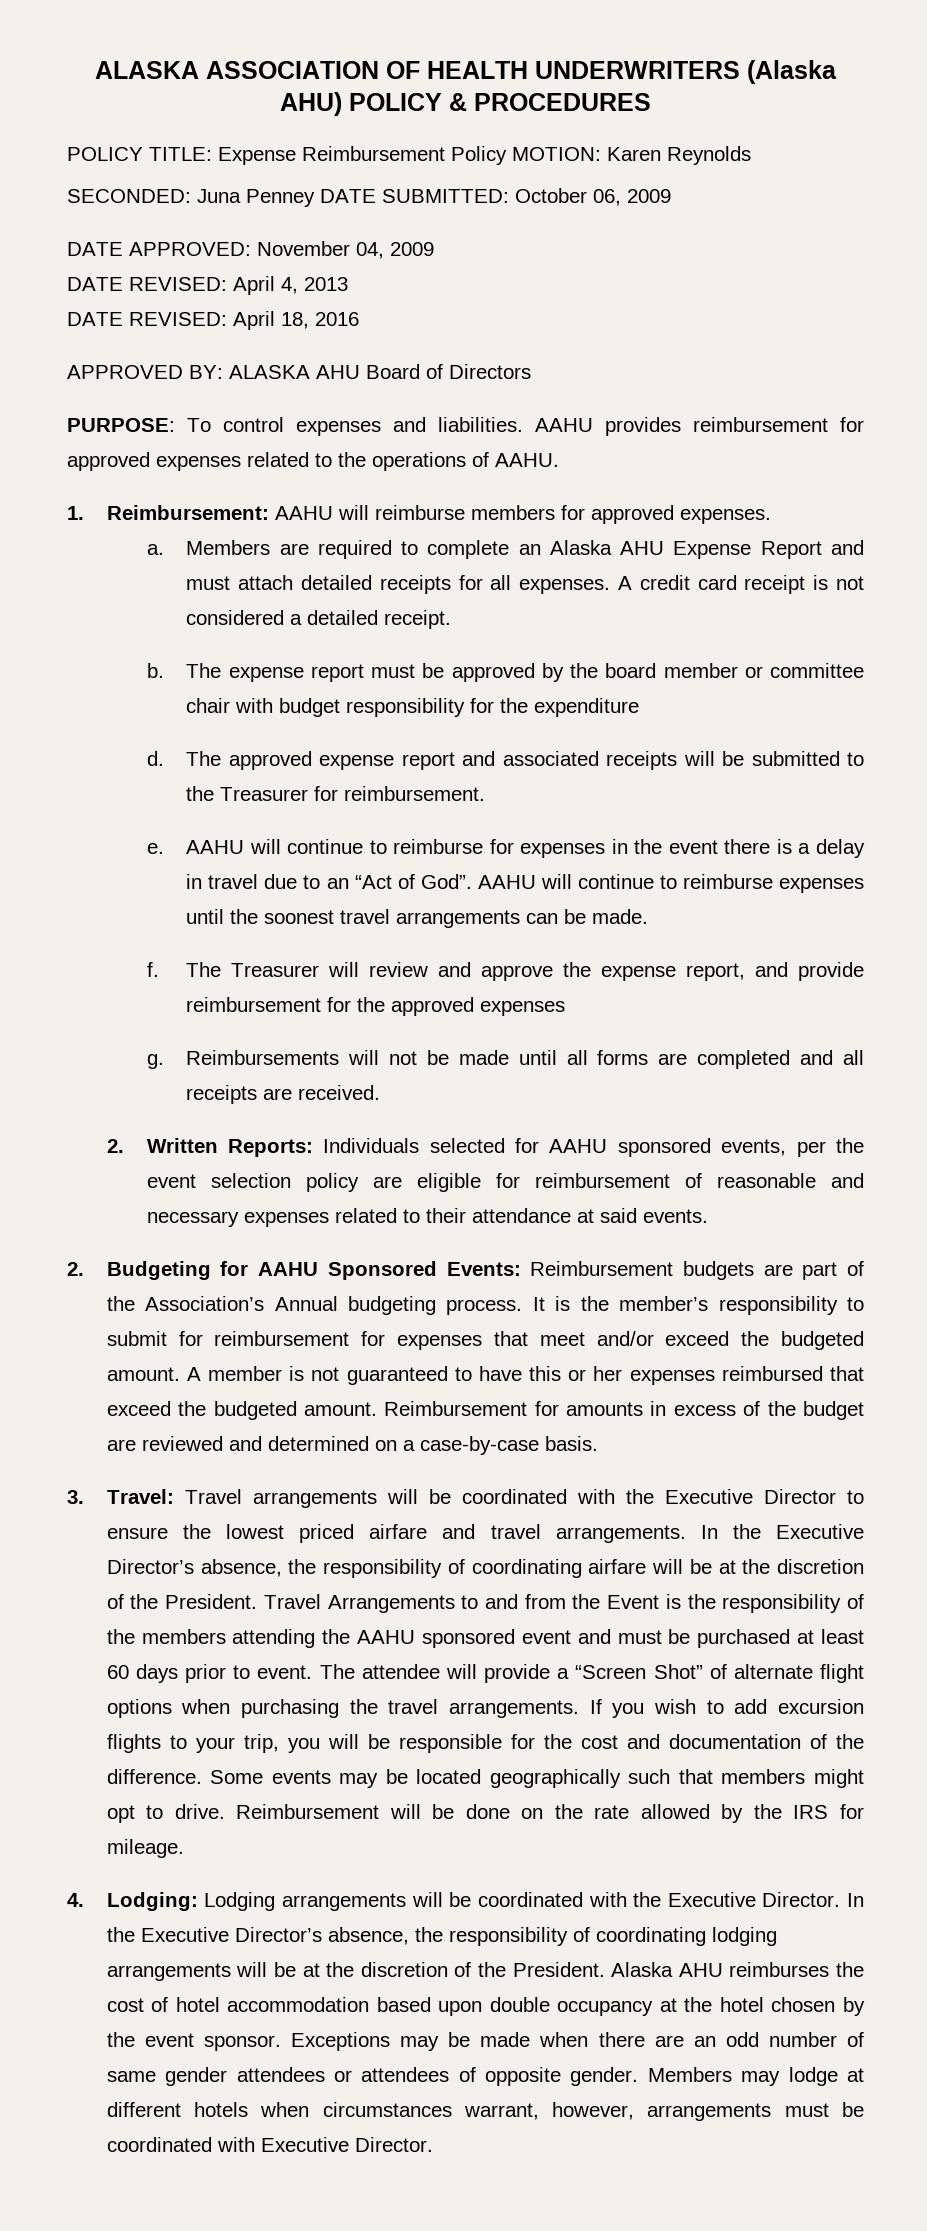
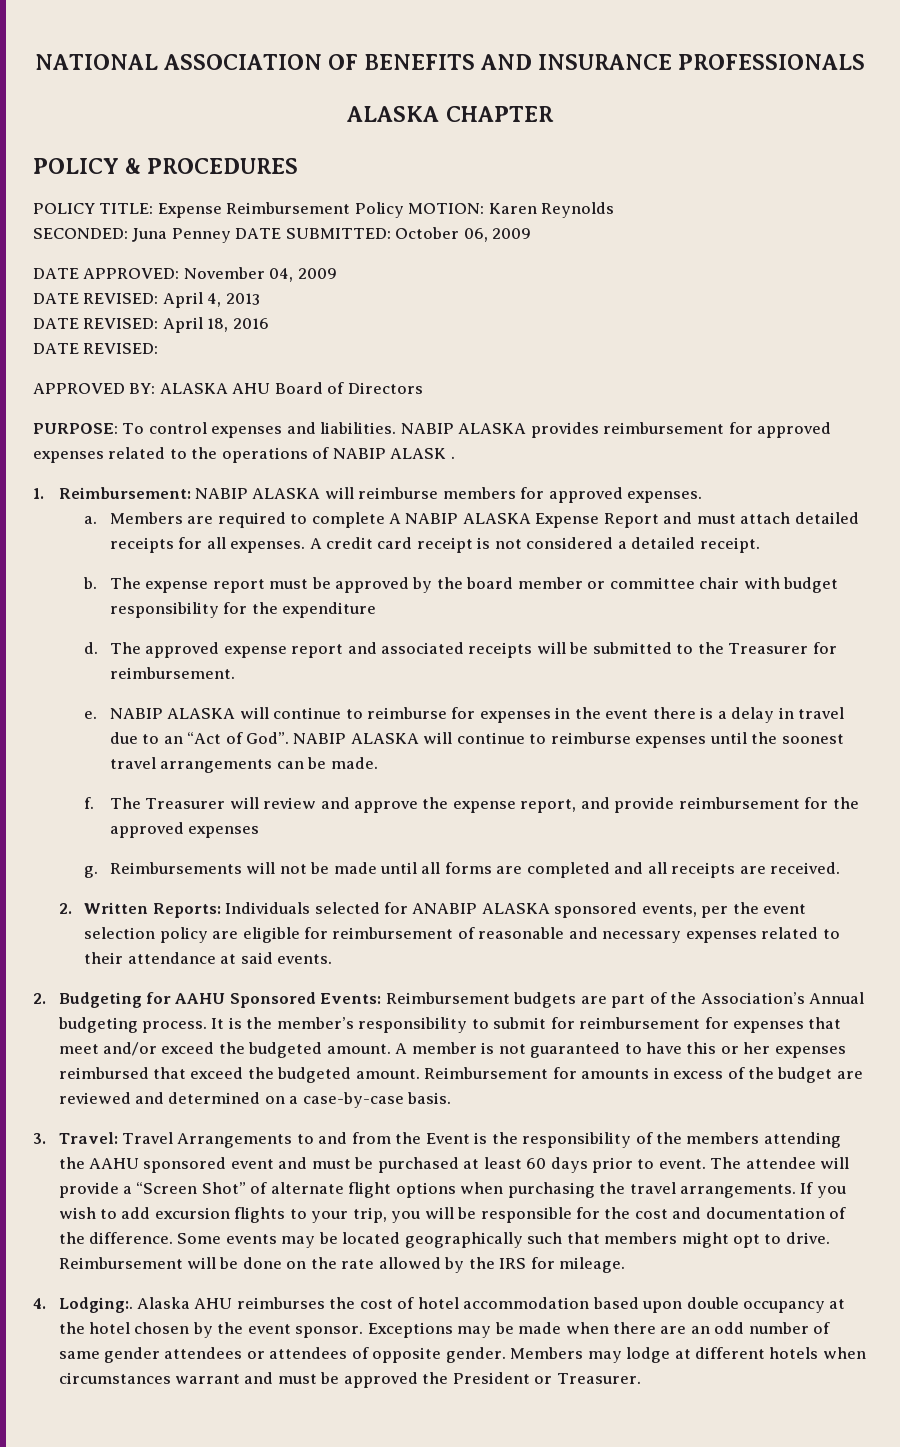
- ALASKA ASSOCIATION OF HEALTH UNDERWRITERS (Alaska AHU) POLICY & PROCEDURES
+ NATIONAL ASSOCIATION OF BENEFITS AND INSURANCE PROFESSIONALS
+ ALASKA CHAPTER
+ POLICY & PROCEDURES
  DATE REVISED: April 18, 2016
+ DATE REVISED:
- AAHU provides reimbursement for approved expenses related to the operations of AAHU.
+ NABIP ALASKA provides reimbursement for approved expenses related to the operations of NABIP ALASK .
- 1. Reimbursement: AAHU will reimburse members for approved expenses.
+ 1. Reimbursement: NABIP ALASKA will reimburse members for approved expenses.
- Members are required to complete an Alaska AHU Expense Report and must attach detailed receipts for all expenses.
+ Members are required to complete A NABIP ALASKA Expense Report and must attach detailed receipts for all expenses.
- AAHU will continue to reimburse for expenses in the event there is a delay in travel due to an “Act of God”.
+ NABIP ALASKA will continue to reimburse for expenses in the event there is a delay in travel due to an “Act of God”.
- AAHU will continue to reimburse expenses until the soonest travel arrangements can be made.
+ NABIP ALASKA will continue to reimburse expenses until the soonest travel arrangements can be made.
- 2. Written Reports: Individuals selected for AAHU sponsored events, per the event selection policy are eligible for reimbursement of reasonable and necessary expenses related to their attendance at said events.
+ 2. Written Reports: Individuals selected for ANABIP ALASKA sponsored events, per the event selection policy are eligible for reimbursement of reasonable and necessary expenses related to their attendance at said events.
- 3. Travel: Travel arrangements will be coordinated with the Executive Director to ensure the lowest priced airfare and travel arrangements. In the Executive Director’s absence, the responsibility of coordinating airfare will be at the discretion of the President. Travel Arrangements to and from the Event is the responsibility of the members attending the AAHU sponsored event and must be purchased at least 60 days prior to event.
+ 3. Travel: Travel Arrangements to and from the Event is the responsibility of the members attending the AAHU sponsored event and must be purchased at least 60 days prior to event.
- 4. Lodging: Lodging arrangements will be coordinated with the Executive Director. In the Executive Director’s absence, the responsibility of coordinating lodging arrangements will be at the discretion of the President.
+ 4. Lodging:.
- Members may lodge at different hotels when circumstances warrant, however, arrangements must be coordinated with Executive Director.
+ Members may lodge at different hotels when circumstances warrant and must be approved the President or Treasurer.

